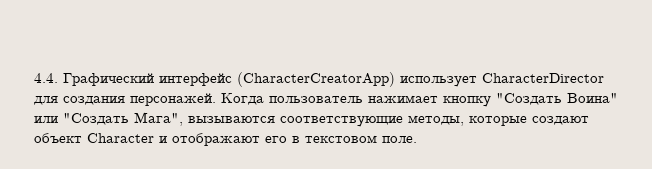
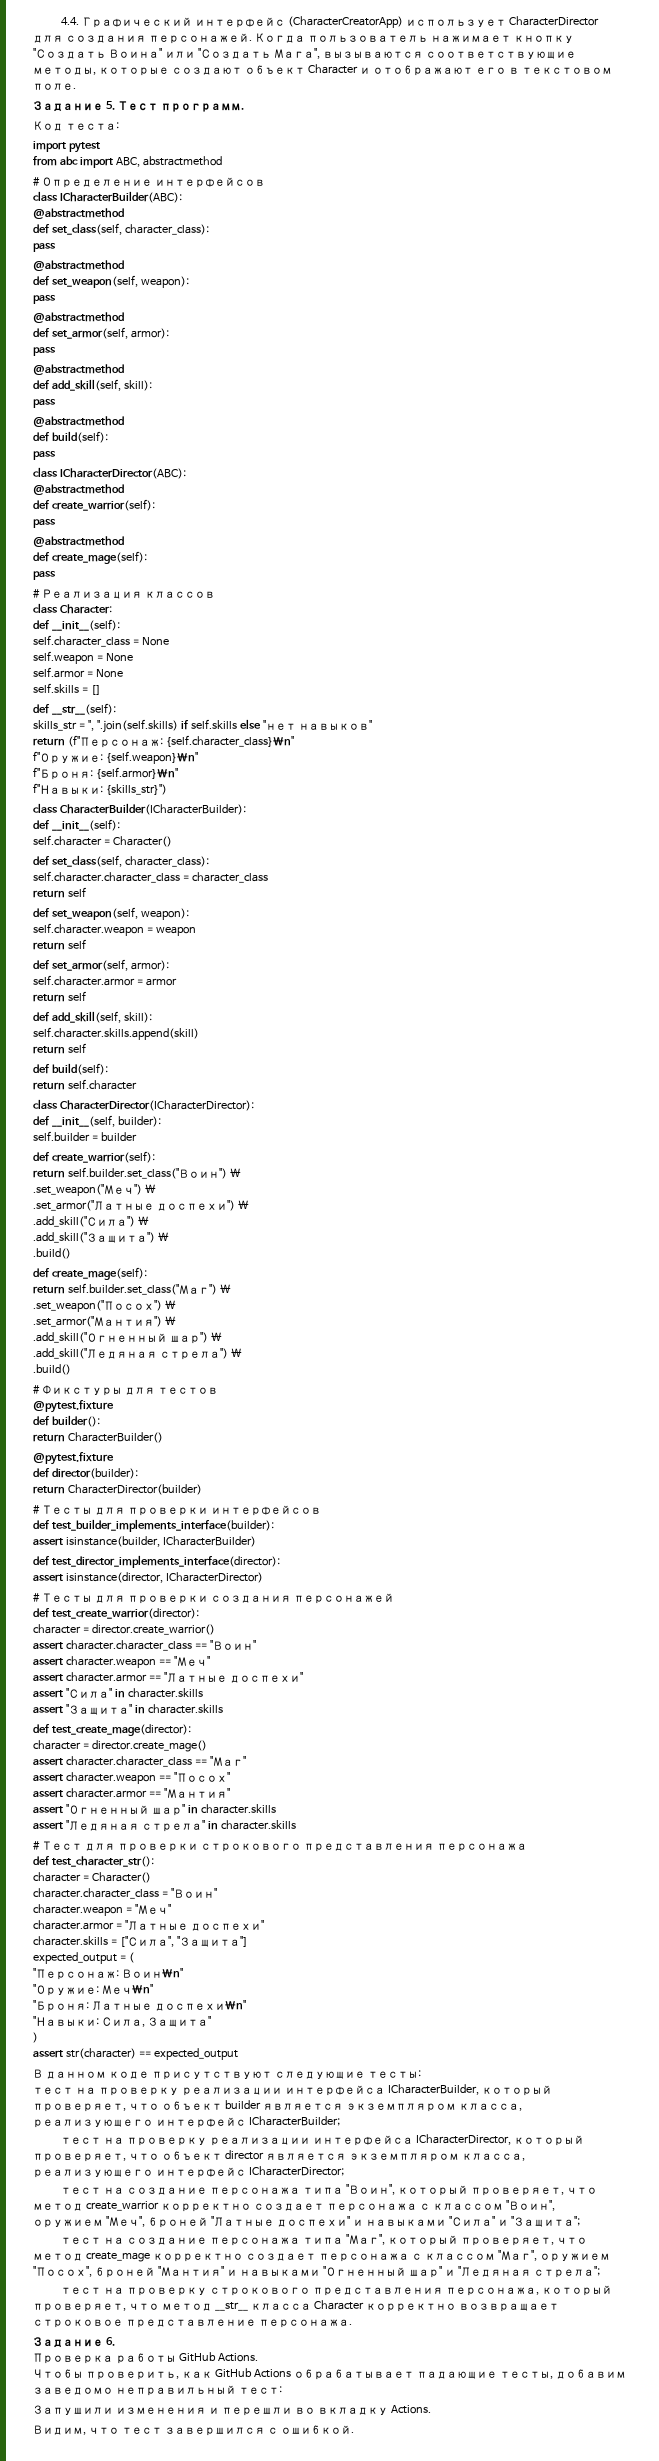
+ Задание 5. Тест программ.
+ Код теста:
+ import pytest
+ from abc import ABC, abstractmethod
+ # Определение интерфейсов
+ class ICharacterBuilder(ABC):
+ @abstractmethod
+ def set_class(self, character_class):
+ pass
+ @abstractmethod
+ def set_weapon(self, weapon):
+ pass
+ @abstractmethod
+ def set_armor(self, armor):
+ pass
+ @abstractmethod
+ def add_skill(self, skill):
+ pass
+ @abstractmethod
+ def build(self):
+ pass
+ class ICharacterDirector(ABC):
+ @abstractmethod
+ def create_warrior(self):
+ pass
+ @abstractmethod
+ def create_mage(self):
+ pass
+ # Реализация классов
+ class Character:
+ def __init__(self):
+ self.character_class = None
+ self.weapon = None
+ self.armor = None
+ self.skills = []
+ def __str__(self):
+ skills_str = ", ".join(self.skills) if self.skills else "нет навыков"
+ return (f"Персонаж: {self.character_class}\n"
+ f"Оружие: {self.weapon}\n"
+ f"Броня: {self.armor}\n"
+ f"Навыки: {skills_str}")
+ class CharacterBuilder(ICharacterBuilder):
+ def __init__(self):
+ self.character = Character()
+ def set_class(self, character_class):
+ self.character.character_class = character_class
+ return self
+ def set_weapon(self, weapon):
+ self.character.weapon = weapon
+ return self
+ def set_armor(self, armor):
+ self.character.armor = armor
+ return self
+ def add_skill(self, skill):
+ self.character.skills.append(skill)
+ return self
+ def build(self):
+ return self.character
+ class CharacterDirector(ICharacterDirector):
+ def __init__(self, builder):
+ self.builder = builder
+ def create_warrior(self):
+ return self.builder.set_class("Воин") \
+ .set_weapon("Меч") \
+ .set_armor("Латные доспехи") \
+ .add_skill("Сила") \
+ .add_skill("Защита") \
+ .build()
+ def create_mage(self):
+ return self.builder.set_class("Маг") \
+ .set_weapon("Посох") \
+ .set_armor("Мантия") \
+ .add_skill("Огненный шар") \
+ .add_skill("Ледяная стрела") \
+ .build()
+ # Фикстуры для тестов
+ @pytest.fixture
+ def builder():
+ return CharacterBuilder()
+ @pytest.fixture
+ def director(builder):
+ return CharacterDirector(builder)
+ # Тесты для проверки интерфейсов
+ def test_builder_implements_interface(builder):
+ assert isinstance(builder, ICharacterBuilder)
+ def test_director_implements_interface(director):
+ assert isinstance(director, ICharacterDirector)
+ # Тесты для проверки создания персонажей
+ def test_create_warrior(director):
+ character = director.create_warrior()
+ assert character.character_class == "Воин"
+ assert character.weapon == "Меч"
+ assert character.armor == "Латные доспехи"
+ assert "Сила" in character.skills
+ assert "Защита" in character.skills
+ def test_create_mage(director):
+ character = director.create_mage()
+ assert character.character_class == "Маг"
+ assert character.weapon == "Посох"
+ assert character.armor == "Мантия"
+ assert "Огненный шар" in character.skills
+ assert "Ледяная стрела" in character.skills
+ # Тест для проверки строкового представления персонажа
+ def test_character_str():
+ character = Character()
+ character.character_class = "Воин"
+ character.weapon = "Меч"
+ character.armor = "Латные доспехи"
+ character.skills = ["Сила", "Защита"]
+ expected_output = (
+ "Персонаж: Воин\n"
+ "Оружие: Меч\n"
+ "Броня: Латные доспехи\n"
+ "Навыки: Сила, Защита"
+ )
+ assert str(character) == expected_output
+ В данном коде присутствуют следующие тесты:
+ тест на проверку реализации интерфейса ICharacterBuilder, который проверяет, что объект builder является экземпляром класса, реализующего интерфейс ICharacterBuilder;
+ тест на проверку реализации интерфейса ICharacterDirector, который проверяет, что объект director является экземпляром класса, реализующего интерфейс ICharacterDirector;
+ тест на создание персонажа типа "Воин", который проверяет, что метод create_warrior корректно создает персонажа с классом "Воин", оружием "Меч", броней "Латные доспехи" и навыками "Сила" и "Защита";
+ тест на создание персонажа типа "Маг", который проверяет, что метод create_mage корректно создает персонажа с классом "Маг", оружием "Посох", броней "Мантия" и навыками "Огненный шар" и "Ледяная стрела";
+ тест на проверку строкового представления персонажа, который проверяет, что метод __str__ класса Character корректно возвращает строковое представление персонажа.
+ Задание 6.
+ Проверка работы GitHub Actions.
+ Чтобы проверить, как GitHub Actions обрабатывает падающие тесты, добавим заведомо неправильный тест:
+ Запушили изменения и перешли во вкладку Actions.
+ Видим, что тест завершился с ошибкой.

